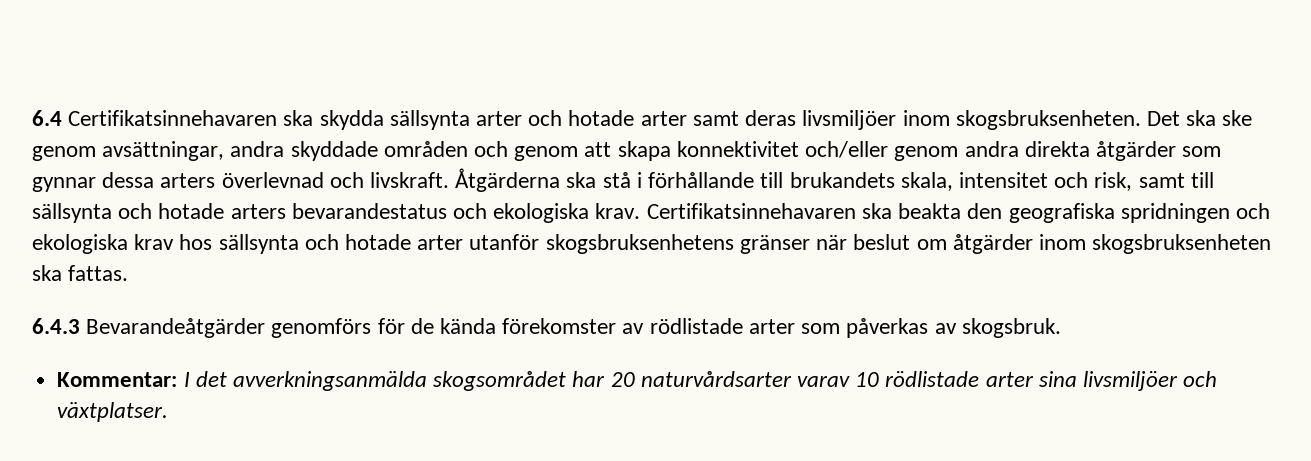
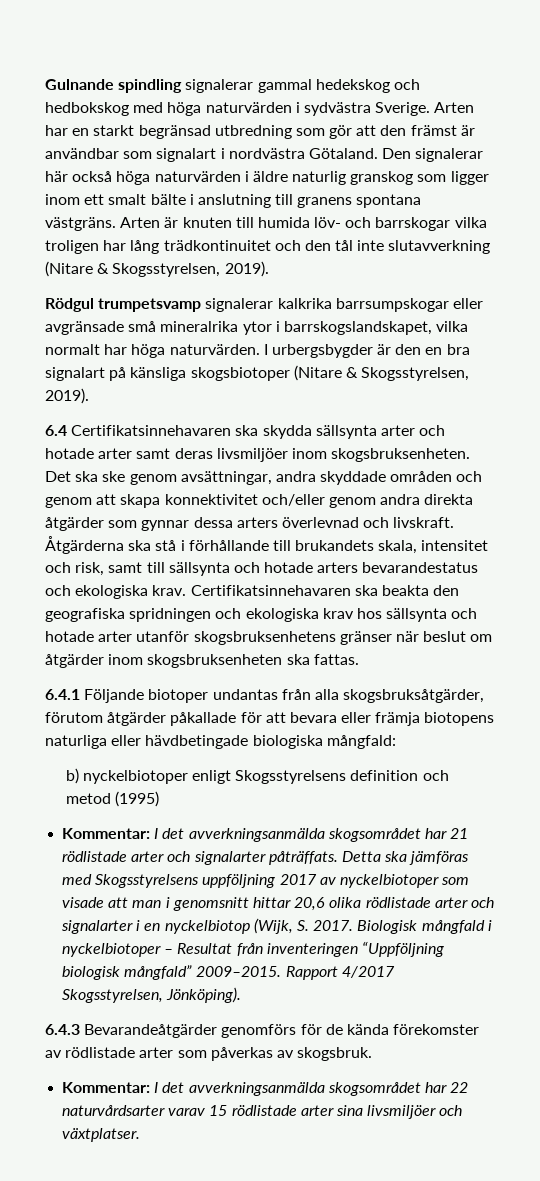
+ Gulnande spindling signalerar gammal hedekskog och hedbokskog med höga naturvärden i sydvästra Sverige. Arten har en starkt begränsad utbredning som gör att den främst är användbar som signalart i nordvästra Götaland. Den signalerar här också höga naturvärden i äldre naturlig granskog som ligger inom ett smalt bälte i anslutning till granens spontana västgräns. Arten är knuten till humida löv- och barrskogar vilka troligen har lång trädkontinuitet och den tål inte slutavverkning (Nitare & Skogsstyrelsen, 2019).
+ Rödgul trumpetsvamp signalerar kalkrika barrsumpskogar eller avgränsade små mineralrika ytor i barrskogslandskapet, vilka normalt har höga naturvärden. I urbergsbygder är den en bra signalart på känsliga skogsbiotoper (Nitare & Skogsstyrelsen, 2019).
+ 6.4.1 Följande biotoper undantas från alla skogsbruksåtgärder, förutom åtgärder påkallade för att bevara eller främja biotopens naturliga eller hävdbetingade biologiska mångfald:
+ b) nyckelbiotoper enligt Skogsstyrelsens definition och metod (1995)
+ Kommentar: I det avverkningsanmälda skogsområdet har 21 rödlistade arter och signalarter påträffats. Detta ska jämföras med Skogsstyrelsens uppföljning 2017 av nyckelbiotoper som visade att man i genomsnitt hittar 20,6 olika rödlistade arter och signalarter i en nyckelbiotop (Wijk, S. 2017. Biologisk mångfald i nyckelbiotoper – Resultat från inventeringen “Uppföljning biologisk mångfald” 2009–2015. Rapport 4/2017 Skogsstyrelsen, Jönköping).
- Kommentar: I det avverkningsanmälda skogsområdet har 20 naturvårdsarter varav 10 rödlistade arter sina livsmiljöer och växtplatser.
+ Kommentar: I det avverkningsanmälda skogsområdet har 22 naturvårdsarter varav 15 rödlistade arter sina livsmiljöer och växtplatser.

